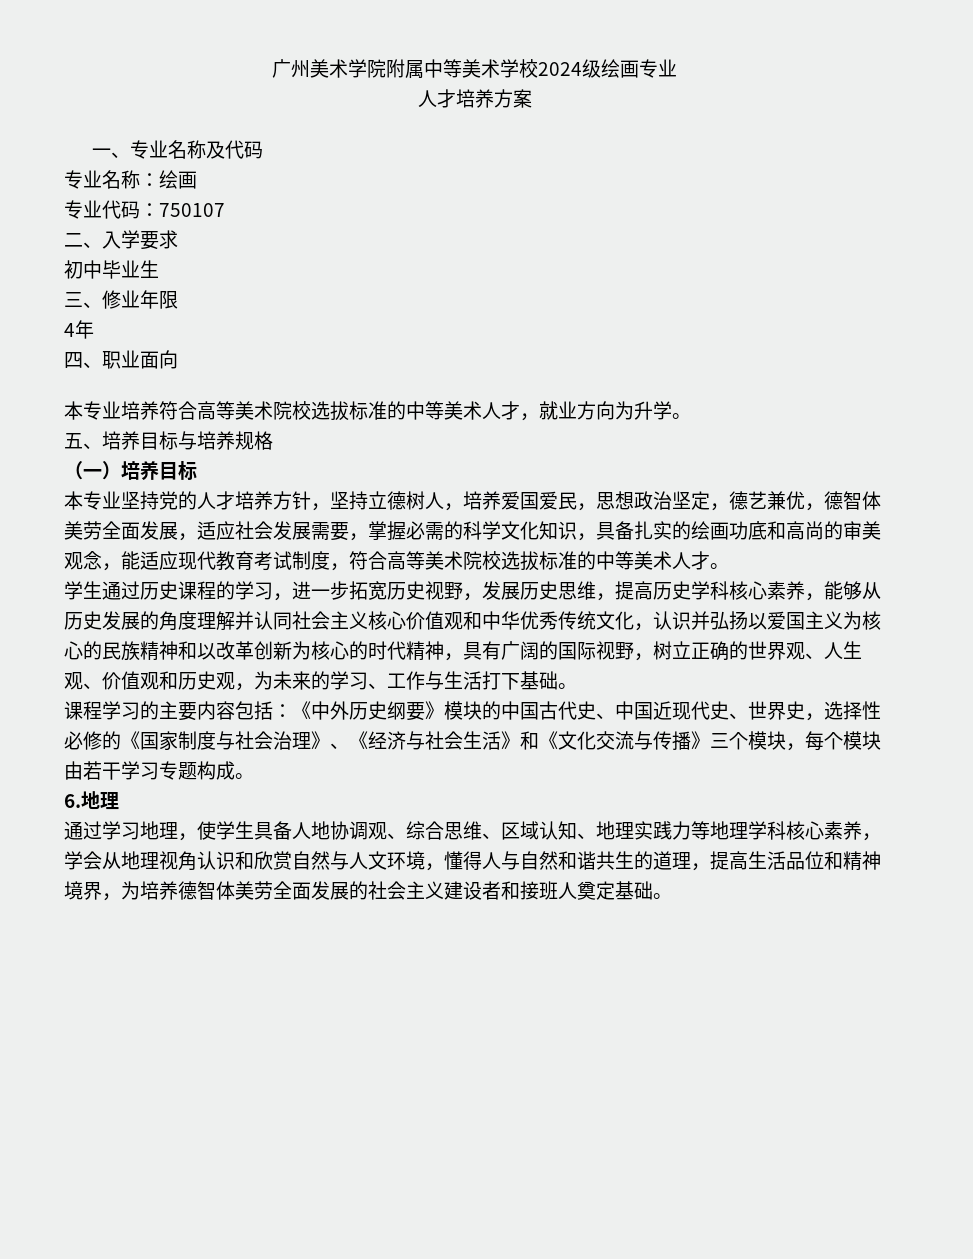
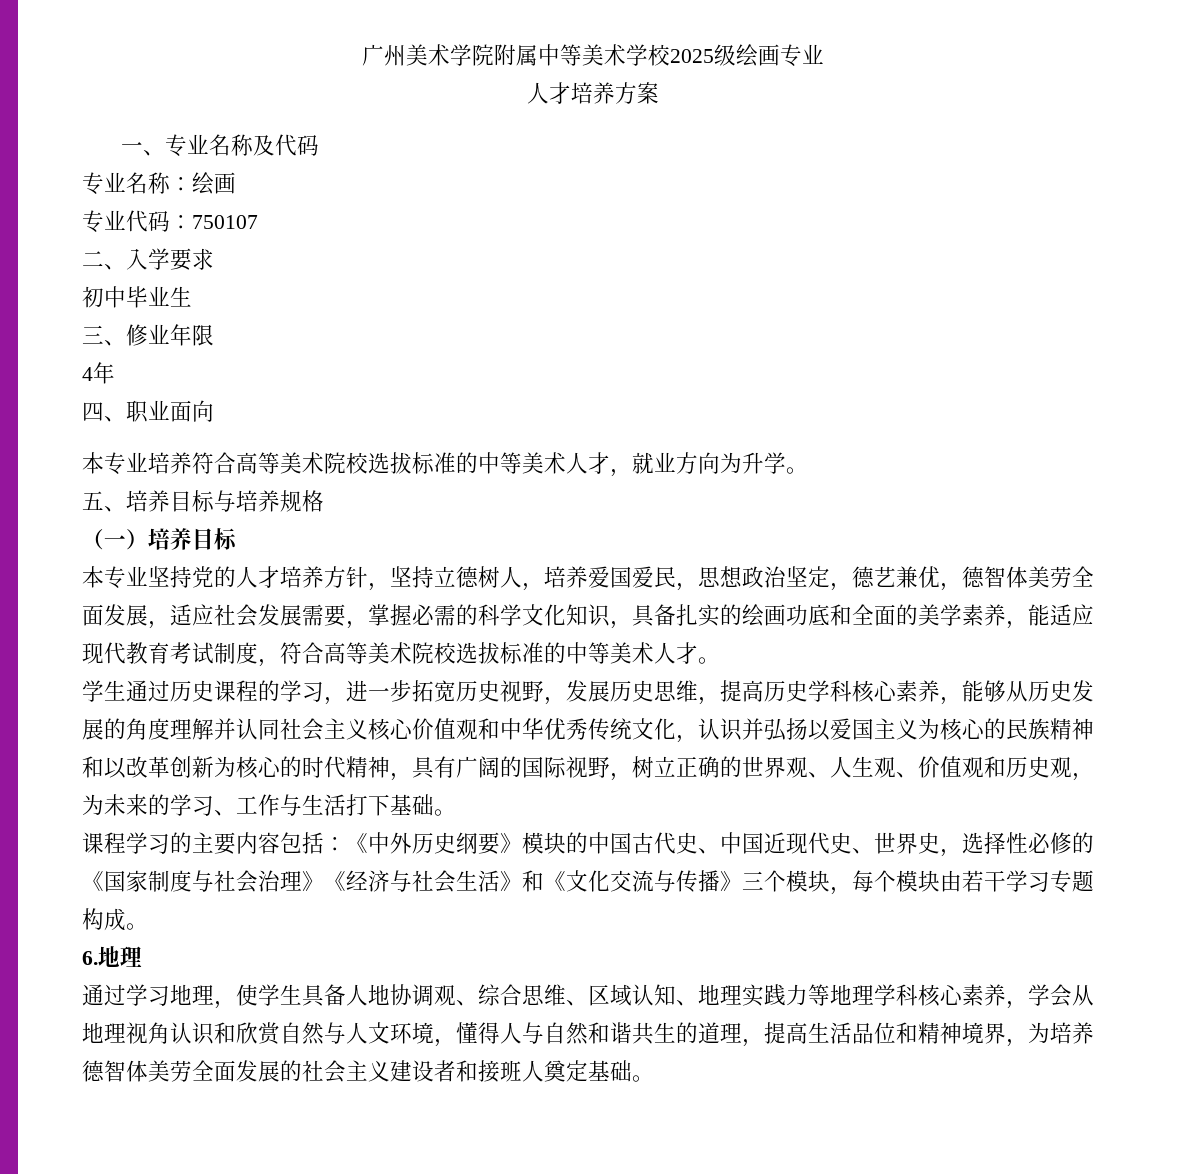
- 广州美术学院附属中等美术学校2024级绘画专业
+ 广州美术学院附属中等美术学校2025级绘画专业
- 本专业坚持党的人才培养方针，坚持立德树人，培养爱国爱民，思想政治坚定，德艺兼优，德智体美劳全面发展，适应社会发展需要，掌握必需的科学文化知识，具备扎实的绘画功底和高尚的审美观念，能适应现代教育考试制度，符合高等美术院校选拔标准的中等美术人才。
+ 本专业坚持党的人才培养方针，坚持立德树人，培养爱国爱民，思想政治坚定，德艺兼优，德智体美劳全面发展，适应社会发展需要，掌握必需的科学文化知识，具备扎实的绘画功底和全面的美学素养，能适应现代教育考试制度，符合高等美术院校选拔标准的中等美术人才。
- 课程学习的主要内容包括：《中外历史纲要》模块的中国古代史、中国近现代史、世界史，选择性必修的《国家制度与社会治理》、《经济与社会生活》和《文化交流与传播》三个模块，每个模块由若干学习专题构成。
+ 课程学习的主要内容包括：《中外历史纲要》模块的中国古代史、中国近现代史、世界史，选择性必修的《国家制度与社会治理》《经济与社会生活》和《文化交流与传播》三个模块，每个模块由若干学习专题构成。

